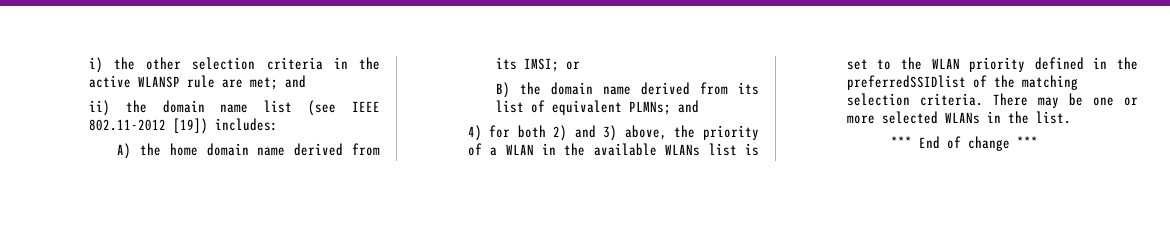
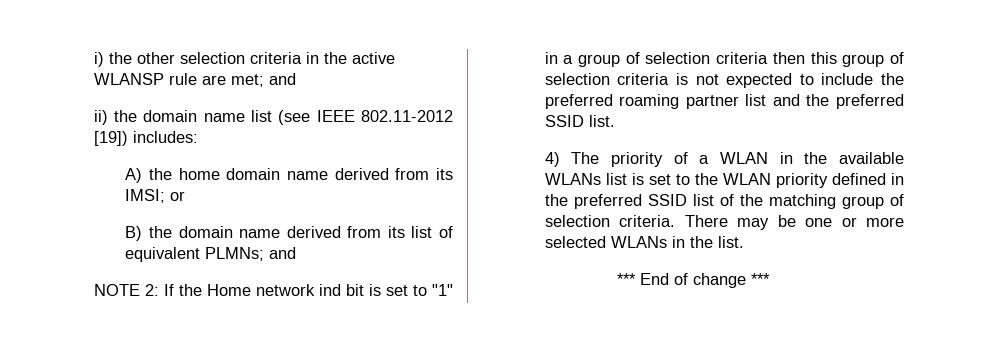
- 4) for both 2) and 3) above, the priority of a WLAN in the available WLANs list is set to the WLAN priority defined in the preferredSSIDlist of the matching selection criteria.
+ NOTE 2: If the Home network ind bit is set to "1" in a group of selection criteria then this group of selection criteria is not expected to include the preferred roaming partner list and the preferred SSID list.
+ 4) The priority of a WLAN in the available WLANs list is set to the WLAN priority defined in the preferred SSID list of the matching group of selection criteria.

